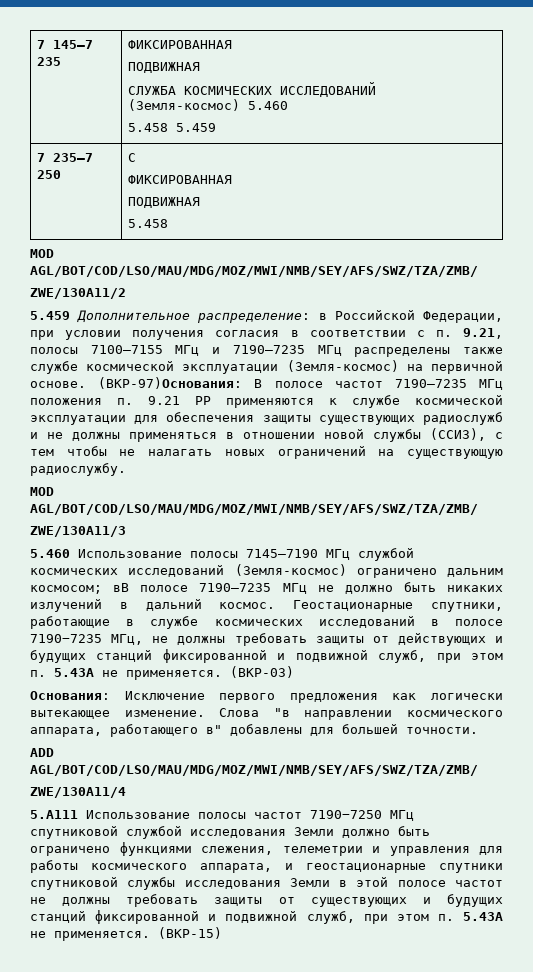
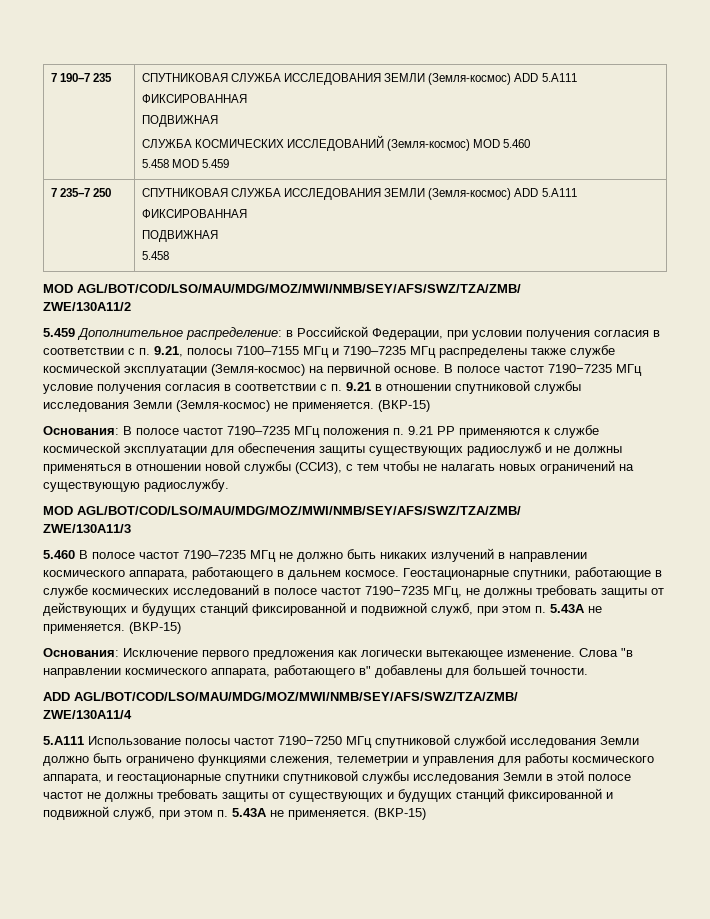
- 7 145–7 235 | ФИКСИРОВАННАЯ
+ 7 190–7 235 | CПУТНИКОВАЯ СЛУЖБА ИССЛЕДОВАНИЯ ЗЕМЛИ (Земля-космос) ADD 5.A111
+ ФИКСИРОВАННАЯ
  ПОДВИЖНАЯ
- СЛУЖБА КОСМИЧЕСКИХ ИССЛЕДОВАНИЙ (Земля-космос) 5.460
- 5.458 5.459
+ СЛУЖБА КОСМИЧЕСКИХ ИССЛЕДОВАНИЙ (Земля-космос) MOD 5.460
+ 5.458 MOD 5.459
- 7 235–7 250 | С
+ 7 235–7 250 | СПУТНИКОВАЯ СЛУЖБА ИССЛЕДОВАНИЯ ЗЕМЛИ (Земля-космос) ADD 5.A111
- (ВКР-97)Основания: В полосе частот 7190–7235 МГц положения п. 9.21 РР применяются к службе космической эксплуатации для обеспечения защиты существующих радиослужб и не должны применяться в отношении новой службы (ССИЗ), с тем чтобы не налагать новых ограничений на существующую радиослужбу.
+ В полосе частот 7190−7235 МГц условие получения согласия в соответствии с п. 9.21 в отношении спутниковой службы исследования Земли (Земля-космос) не применяется. (ВКР-15)
+ Основания: В полосе частот 7190–7235 МГц положения п. 9.21 РР применяются к службе космической эксплуатации для обеспечения защиты существующих радиослужб и не должны применяться в отношении новой службы (ССИЗ), с тем чтобы не налагать новых ограничений на существующую радиослужбу.
- 5.460 Использование полосы 7145–7190 МГц службой космических исследований (Земля-космос) ограничено дальним космосом; вВ полосе 7190–7235 МГц не должно быть никаких излучений в дальний космос.
+ 5.460 В полосе частот 7190–7235 МГц не должно быть никаких излучений в направлении космического аппарата, работающего в дальнем космосе.
- Геостационарные спутники, работающие в службе космических исследований в полосе 7190−7235 МГц, не должны требовать защиты от действующих и будущих станций фиксированной и подвижной служб, при этом п. 5.43А не применяется. (ВКР-03)
+ Геостационарные спутники, работающие в службе космических исследований в полосе частот 7190−7235 МГц, не должны требовать защиты от действующих и будущих станций фиксированной и подвижной служб, при этом п. 5.43А не применяется. (ВКР-15)

